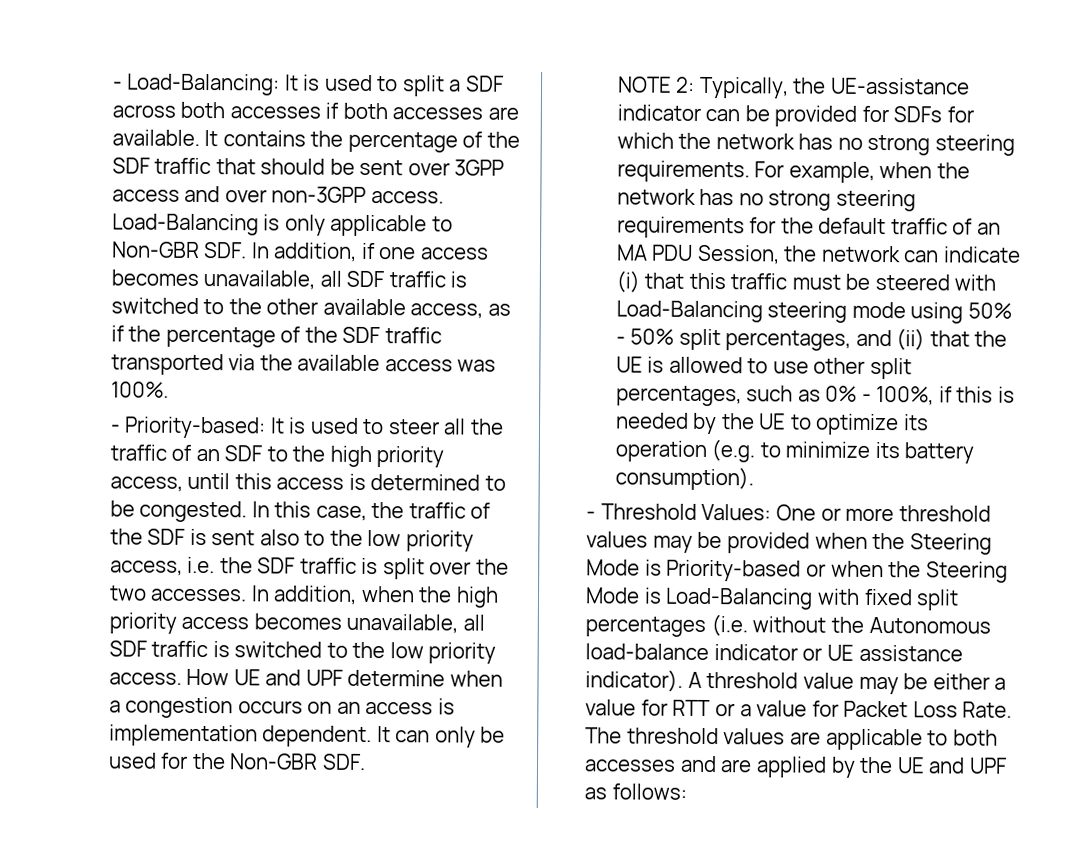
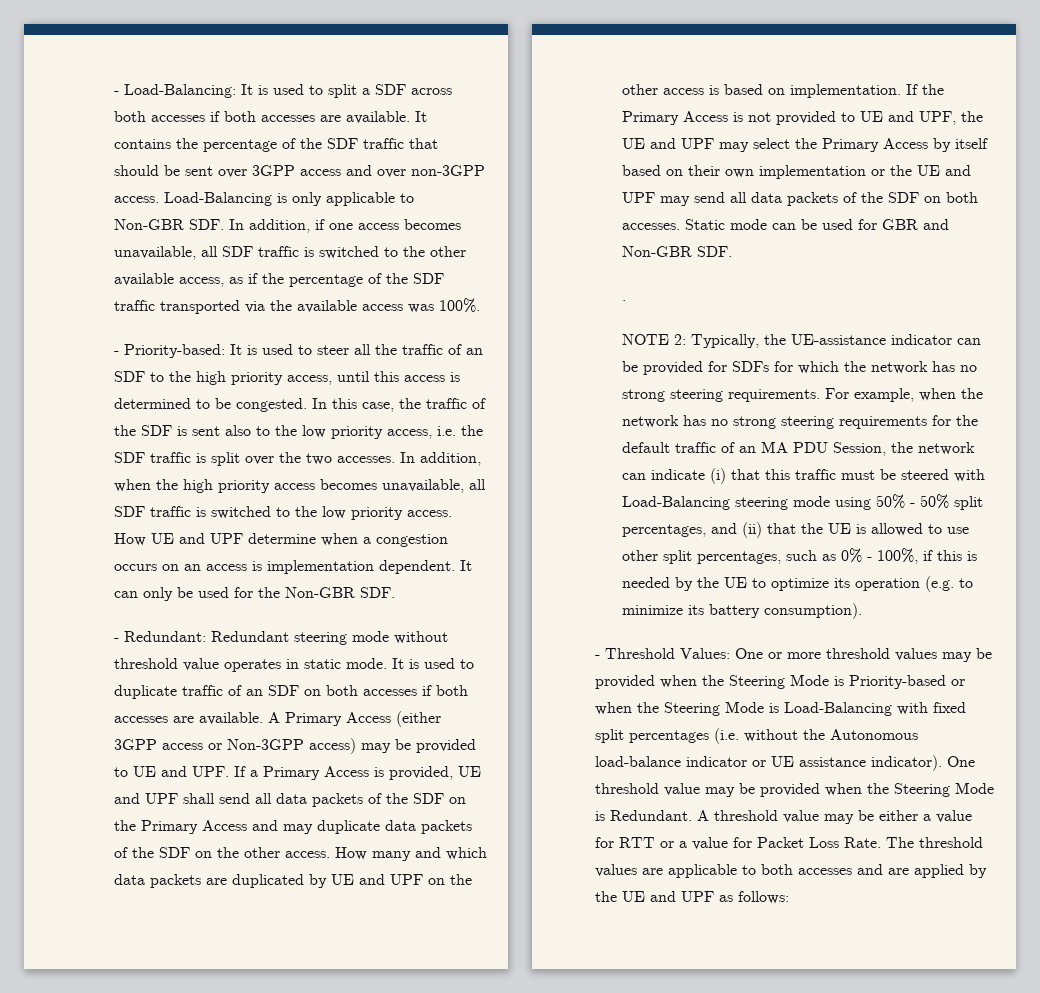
+ - Redundant: Redundant steering mode without threshold value operates in static mode. It is used to duplicate traffic of an SDF on both accesses if both accesses are available. A Primary Access (either 3GPP access or Non-3GPP access) may be provided to UE and UPF. If a Primary Access is provided, UE and UPF shall send all data packets of the SDF on the Primary Access and may duplicate data packets of the SDF on the other access. How many and which data packets are duplicated by UE and UPF on the other access is based on implementation. If the Primary Access is not provided to UE and UPF, the UE and UPF may select the Primary Access by itself based on their own implementation or the UE and UPF may send all data packets of the SDF on both accesses. Static mode can be used for GBR and Non-GBR SDF.
+ .
+ One threshold value may be provided when the Steering Mode is Redundant.

